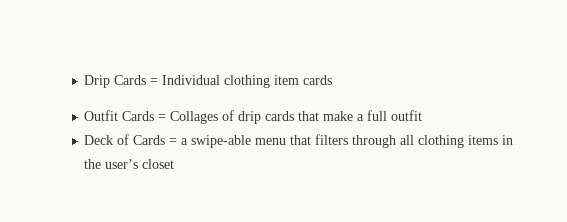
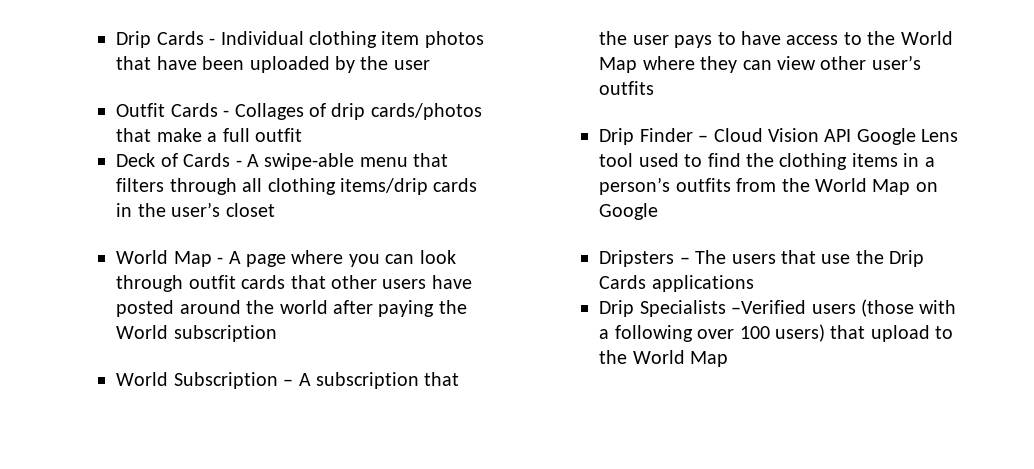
- Drip Cards = Individual clothing item cards
+ Drip Cards - Individual clothing item photos that have been uploaded by the user
- Outfit Cards = Collages of drip cards that make a full outfit
+ Outfit Cards - Collages of drip cards/photos that make a full outfit
- Deck of Cards = a swipe-able menu that filters through all clothing items in the user’s closet
+ Deck of Cards - A swipe-able menu that filters through all clothing items/drip cards in the user’s closet
+ World Map - A page where you can look through outfit cards that other users have posted around the world after paying the World subscription
+ World Subscription – A subscription that the user pays to have access to the World Map where they can view other user’s outfits
+ Drip Finder – Cloud Vision API Google Lens tool used to find the clothing items in a person’s outfits from the World Map on Google
+ Dripsters – The users that use the Drip Cards applications
+ Drip Specialists –Verified users (those with a following over 100 users) that upload to the World Map

